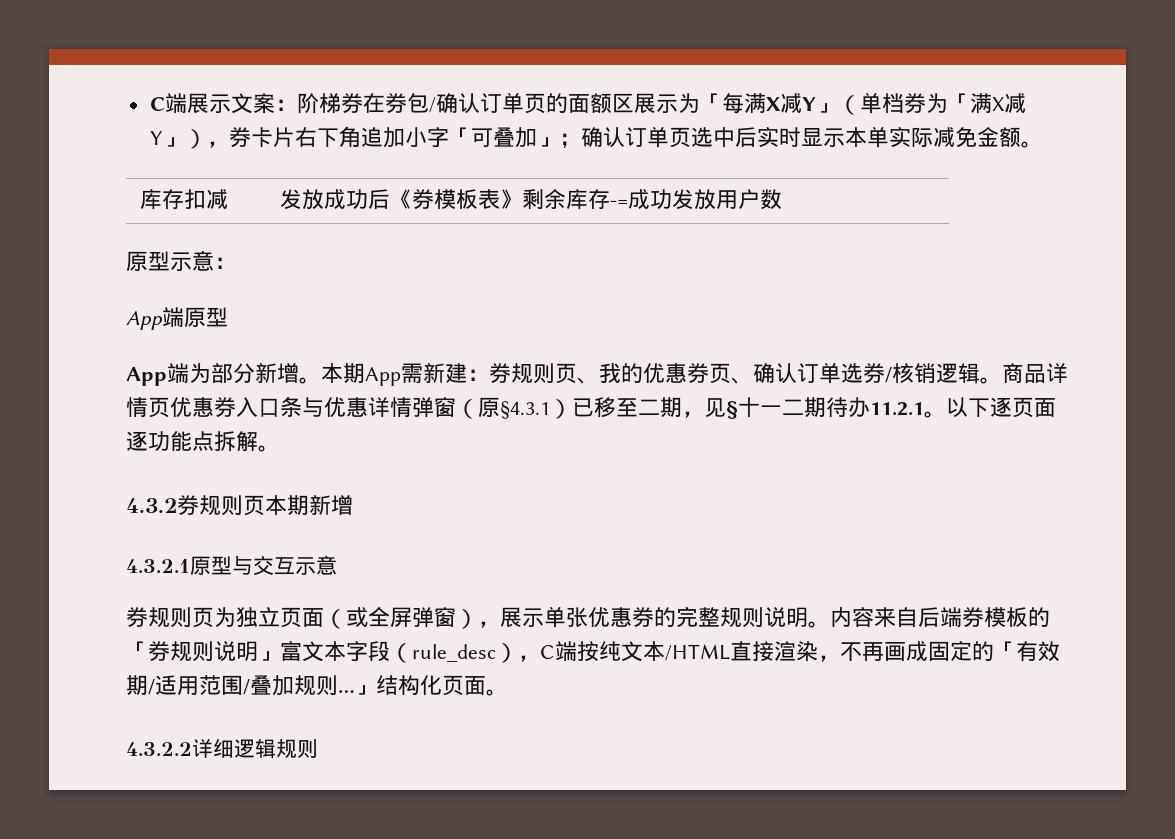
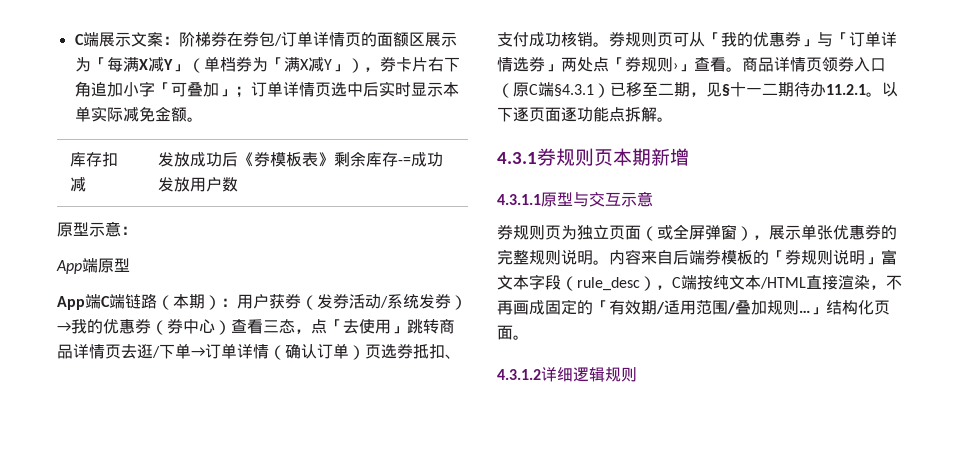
- C端展示文案：阶梯券在券包/确认订单页的面额区展示为「每满X减Y」（单档券为「满X减Y」），券卡片右下角追加小字「可叠加」；确认订单页选中后实时显示本单实际减免金额。
+ C端展示文案：阶梯券在券包/订单详情页的面额区展示为「每满X减Y」（单档券为「满X减Y」），券卡片右下角追加小字「可叠加」；订单详情页选中后实时显示本单实际减免金额。
- App端为部分新增。本期App需新建：券规则页、我的优惠券页、确认订单选券/核销逻辑。商品详情页优惠券入口条与优惠详情弹窗（原§4.3.1）已移至二期，见§十一二期待办11.2.1。
+ App端C端链路（本期）：用户获券（发券活动/系统发券）→我的优惠券（券中心）查看三态，点「去使用」跳转商品详情页去逛/下单→订单详情（确认订单）页选券抵扣、支付成功核销。券规则页可从「我的优惠券」与「订单详情选券」两处点「券规则›」查看。商品详情页领券入口（原C端§4.3.1）已移至二期，见§十一二期待办11.2.1。
- 4.3.2券规则页本期新增
+ 4.3.1券规则页本期新增
- 4.3.2.1原型与交互示意
+ 4.3.1.1原型与交互示意
- 4.3.2.2详细逻辑规则
+ 4.3.1.2详细逻辑规则

